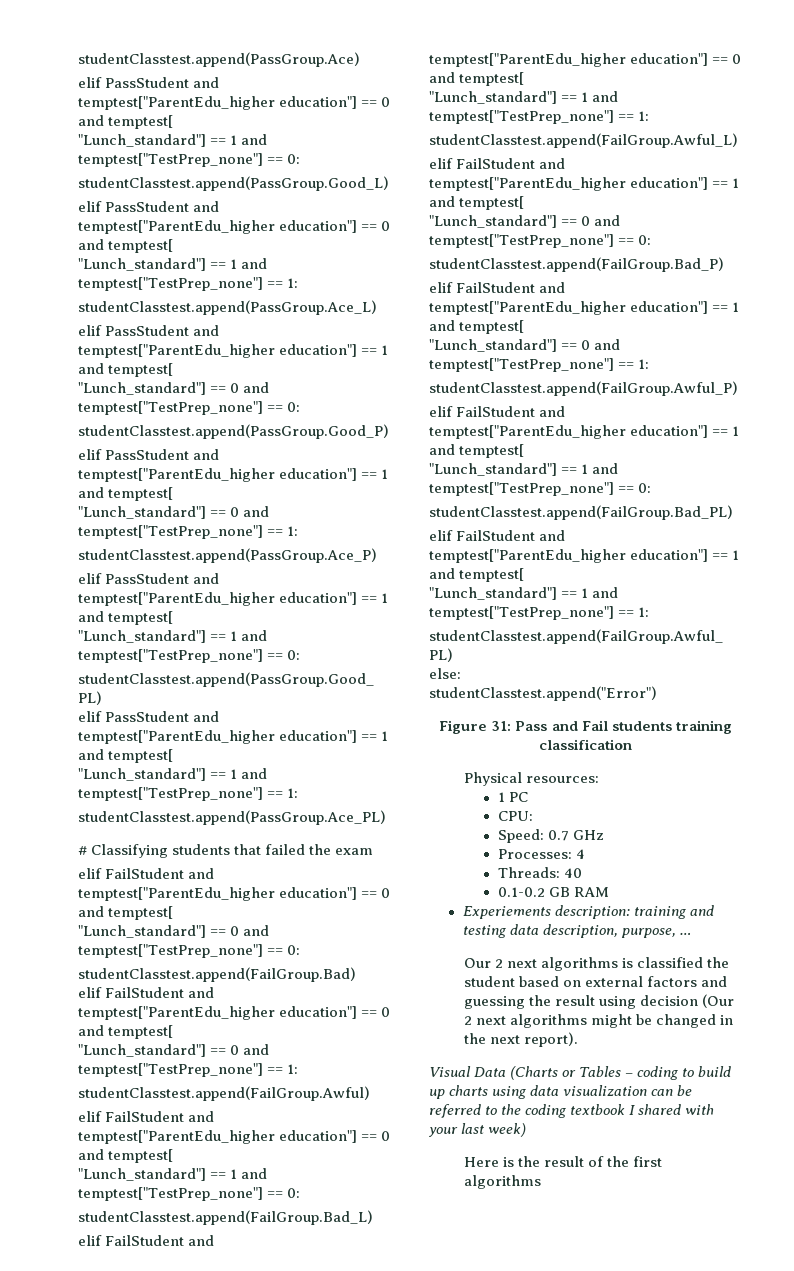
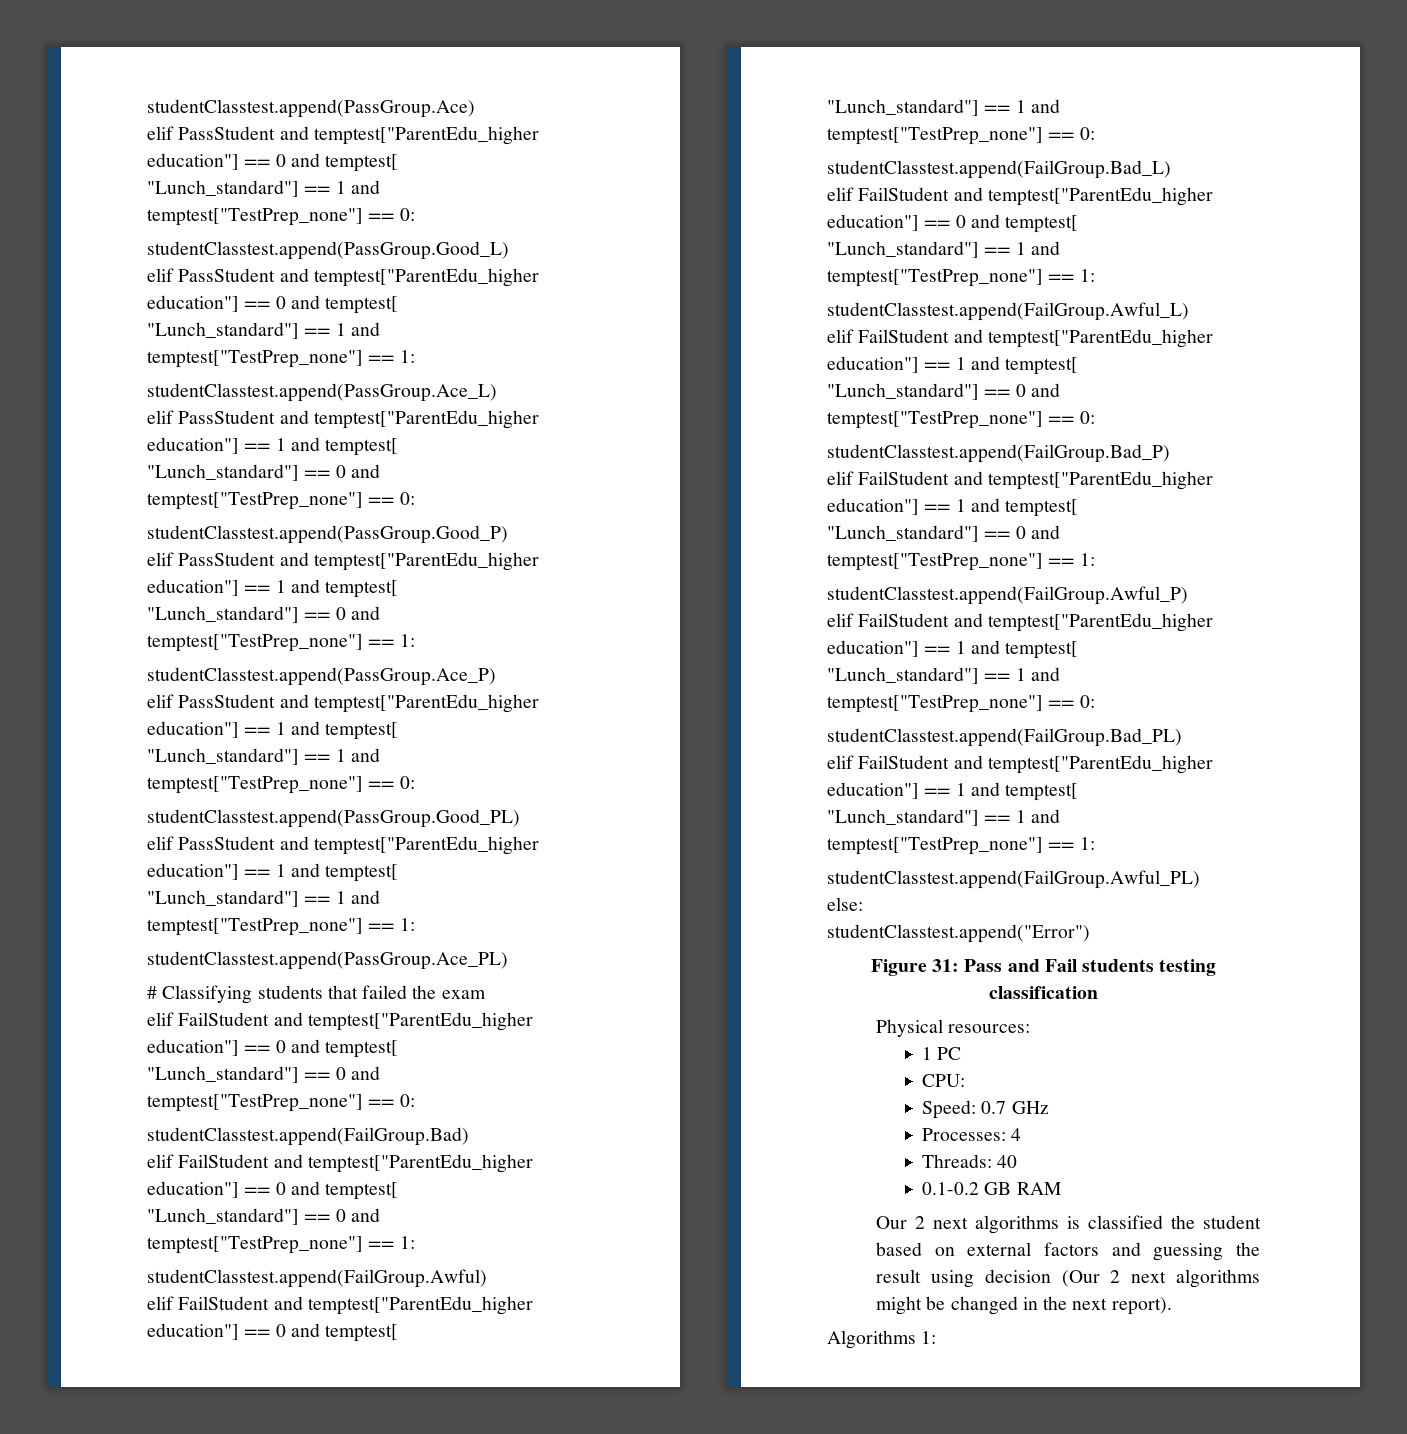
- Figure 31: Pass and Fail students training classification
+ Figure 31: Pass and Fail students testing classification
- Experiements description: training and testing data description, purpose, …
- Visual Data (Charts or Tables – coding to build up charts using data visualization can be referred to the coding textbook I shared with your last week)
- Here is the result of the first algorithms
+ Algorithms 1:

